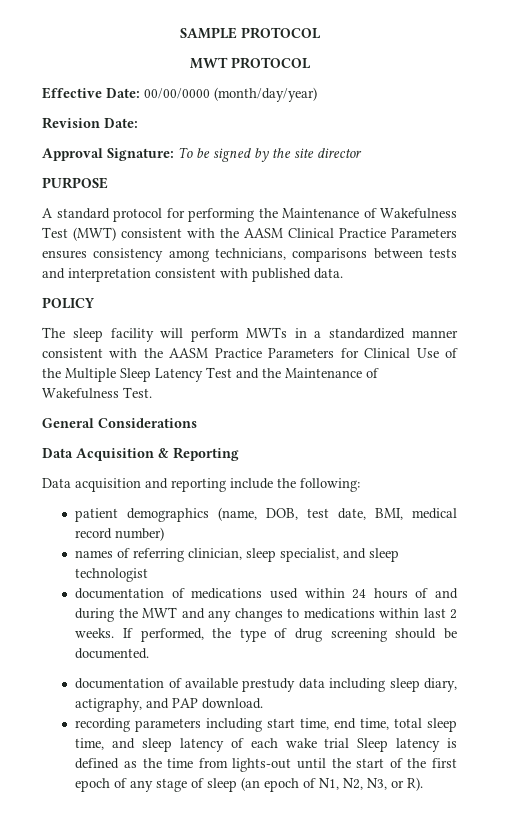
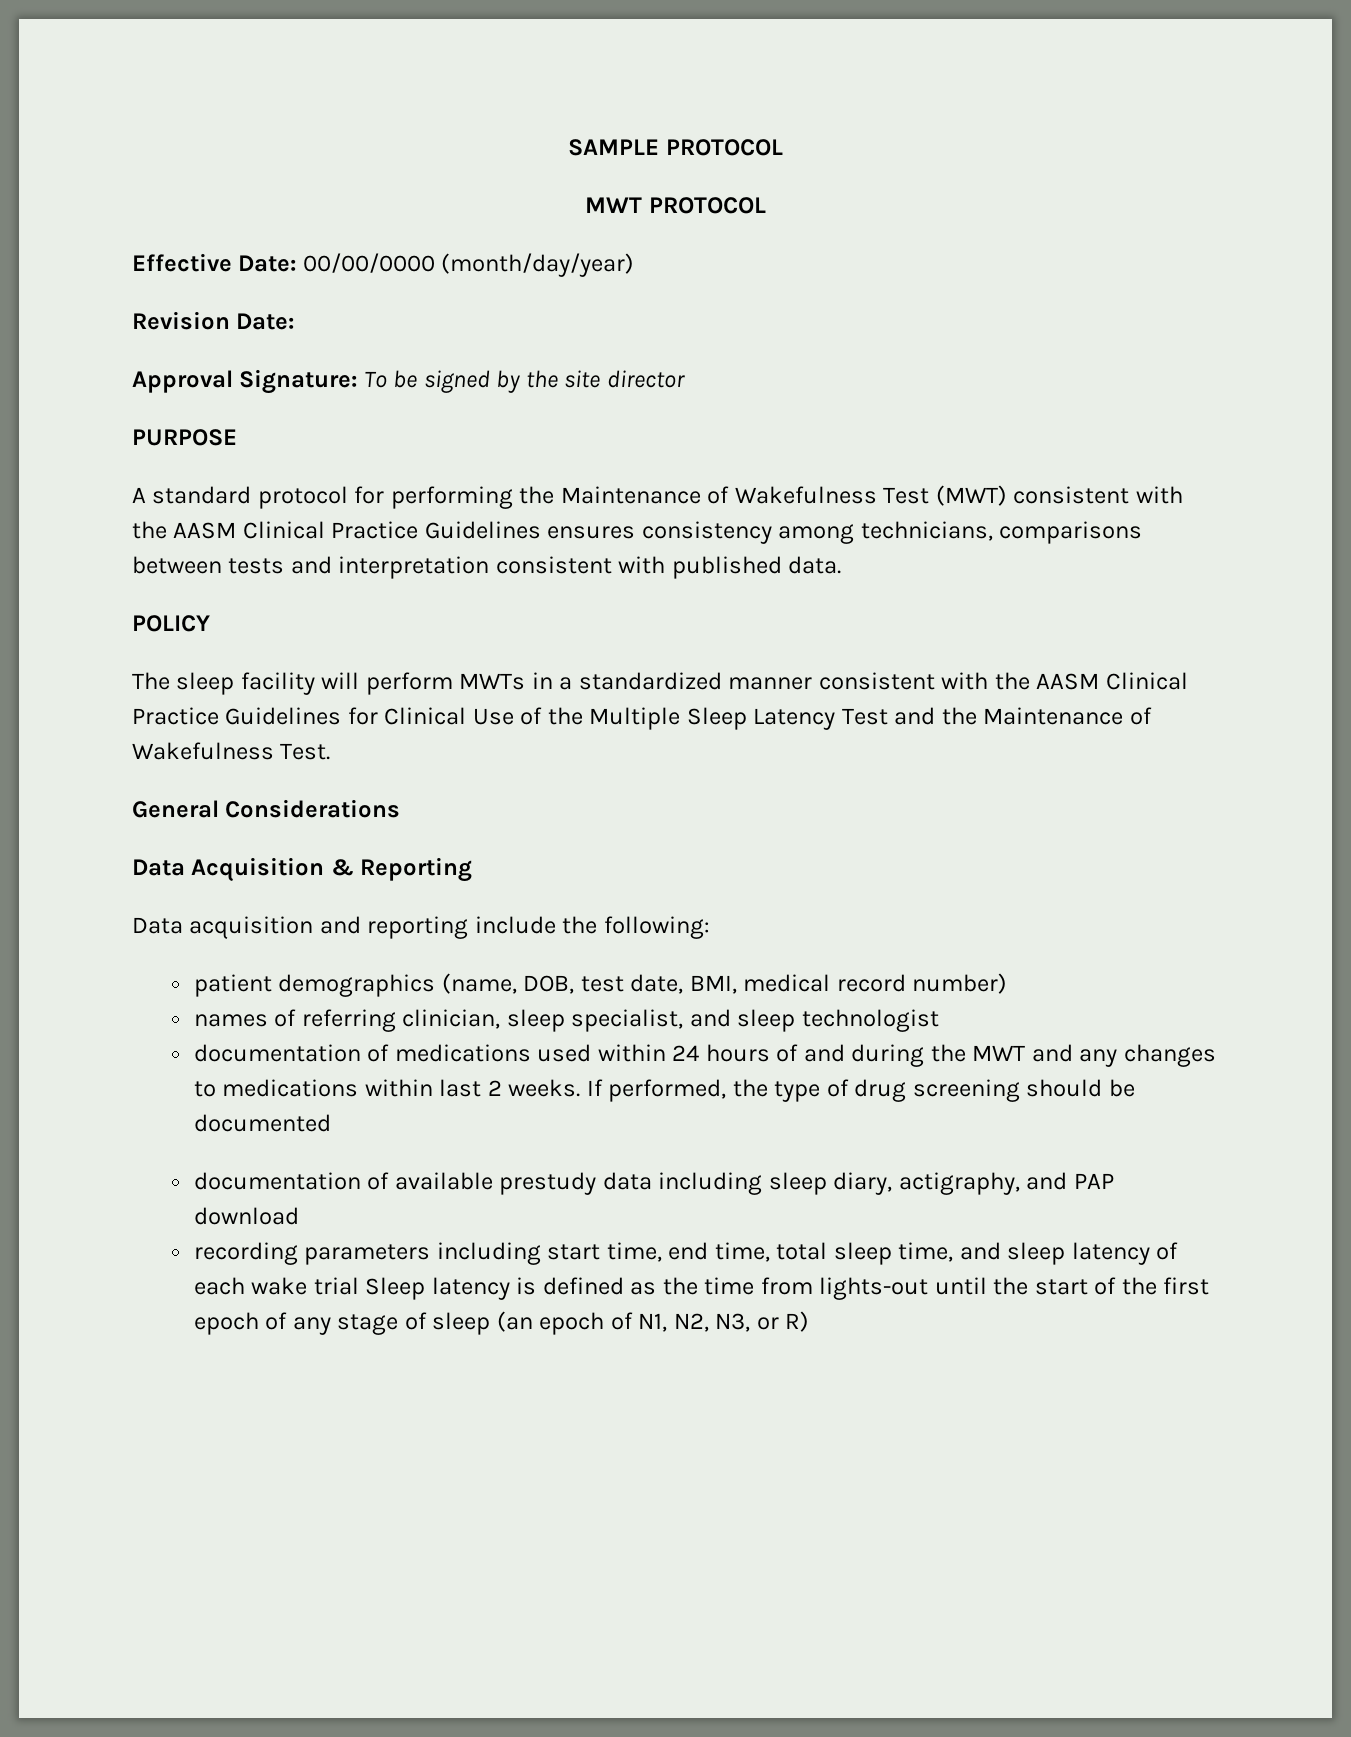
- A standard protocol for performing the Maintenance of Wakefulness Test (MWT) consistent with the AASM Clinical Practice Parameters ensures consistency among technicians, comparisons between tests and interpretation consistent with published data.
+ A standard protocol for performing the Maintenance of Wakefulness Test (MWT) consistent with the AASM Clinical Practice Guidelines ensures consistency among technicians, comparisons between tests and interpretation consistent with published data.
- The sleep facility will perform MWTs in a standardized manner consistent with the AASM Practice Parameters for Clinical Use of the Multiple Sleep Latency Test and the Maintenance of Wakefulness Test.
+ The sleep facility will perform MWTs in a standardized manner consistent with the AASM Clinical Practice Guidelines for Clinical Use of the Multiple Sleep Latency Test and the Maintenance of Wakefulness Test.
- If performed, the type of drug screening should be documented.
+ If performed, the type of drug screening should be documented
- documentation of available prestudy data including sleep diary, actigraphy, and PAP download.
+ documentation of available prestudy data including sleep diary, actigraphy, and PAP download
- recording parameters including start time, end time, total sleep time, and sleep latency of each wake trial Sleep latency is defined as the time from lights-out until the start of the first epoch of any stage of sleep (an epoch of N1, N2, N3, or R).
+ recording parameters including start time, end time, total sleep time, and sleep latency of each wake trial Sleep latency is defined as the time from lights-out until the start of the first epoch of any stage of sleep (an epoch of N1, N2, N3, or R)

